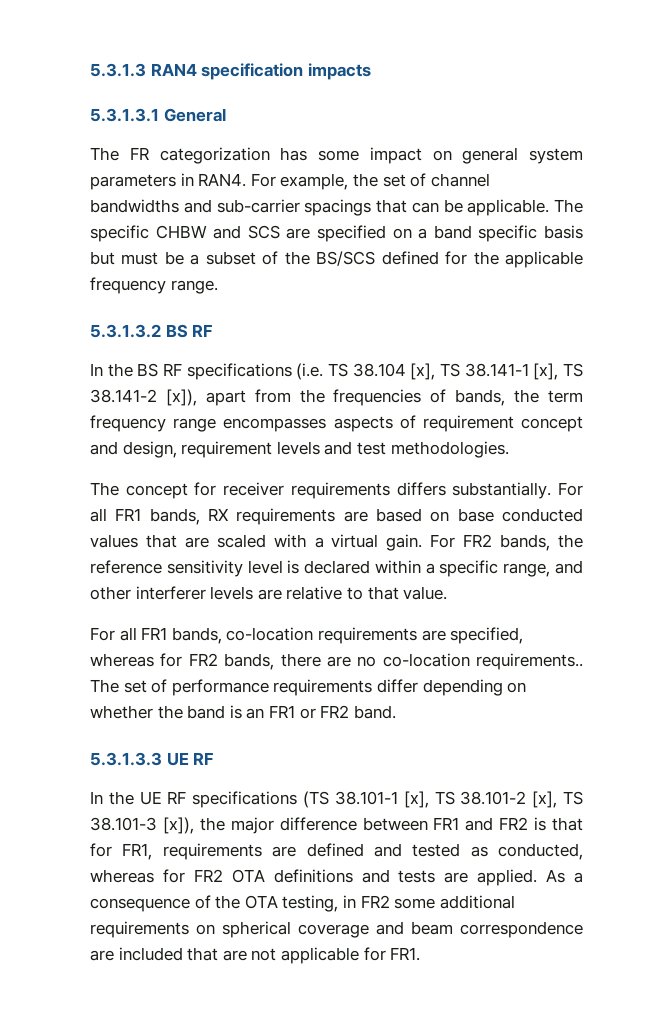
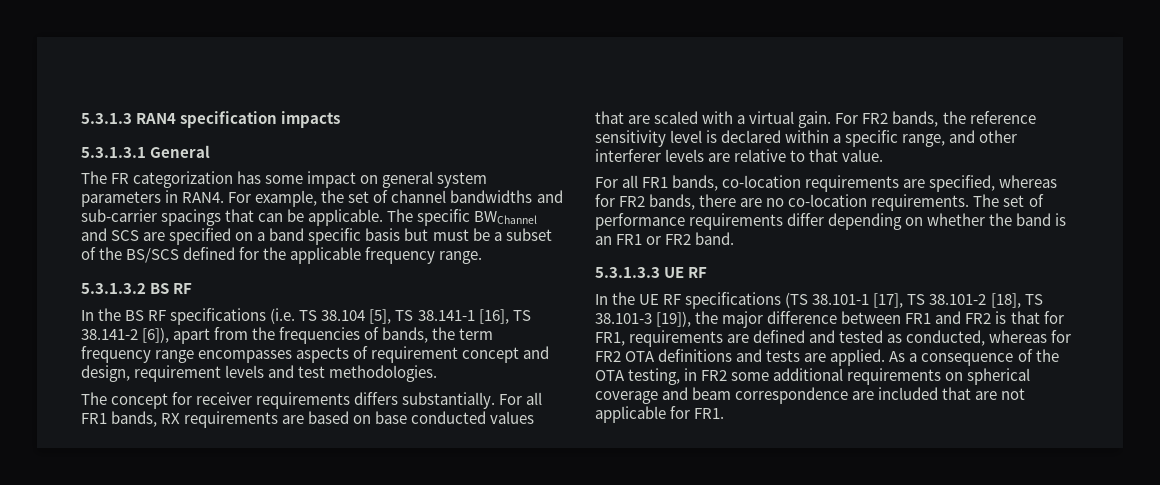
- The specific CHBW and SCS are specified on a band specific basis but must be a subset of the BS/SCS defined for the applicable frequency range.
+ The specific BWChannel and SCS are specified on a band specific basis but must be a subset of the BS/SCS defined for the applicable frequency range.
- In the BS RF specifications (i.e. TS 38.104 [x], TS 38.141-1 [x], TS 38.141-2 [x]), apart from the frequencies of bands, the term frequency range encompasses aspects of requirement concept and design, requirement levels and test methodologies.
+ In the BS RF specifications (i.e. TS 38.104 [5], TS 38.141-1 [16], TS 38.141-2 [6]), apart from the frequencies of bands, the term frequency range encompasses aspects of requirement concept and design, requirement levels and test methodologies.
- For all FR1 bands, co-location requirements are specified, whereas for FR2 bands, there are no co-location requirements..
+ For all FR1 bands, co-location requirements are specified, whereas for FR2 bands, there are no co-location requirements.
- In the UE RF specifications (TS 38.101-1 [x], TS 38.101-2 [x], TS 38.101-3 [x]), the major difference between FR1 and FR2 is that for FR1, requirements are defined and tested as conducted, whereas for FR2 OTA definitions and tests are applied.
+ In the UE RF specifications (TS 38.101-1 [17], TS 38.101-2 [18], TS 38.101-3 [19]), the major difference between FR1 and FR2 is that for FR1, requirements are defined and tested as conducted, whereas for FR2 OTA definitions and tests are applied.

